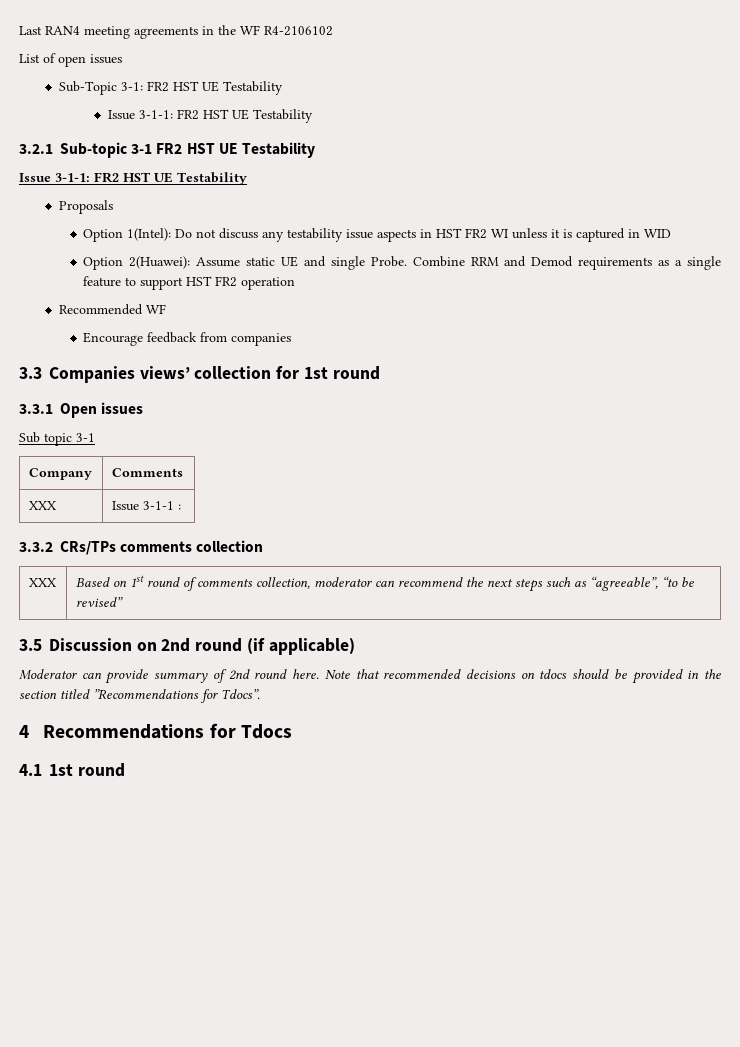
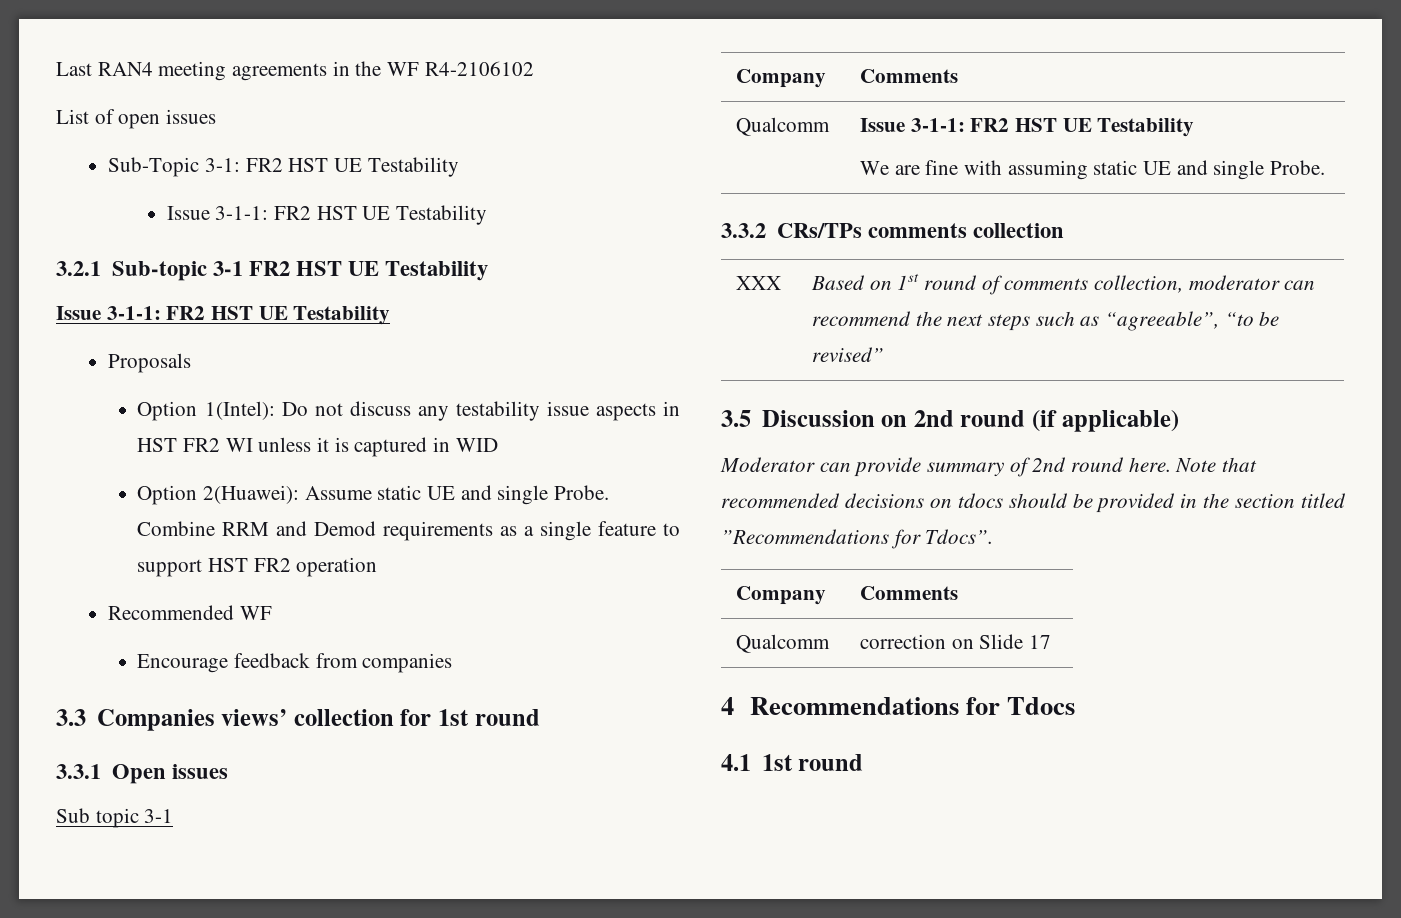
- XXX | Issue 3-1-1 :
+ Qualcomm | Issue 3-1-1: FR2 HST UE Testability
+ We are fine with assuming static UE and single Probe.
  Note that recommended decisions on tdocs should be provided in the section titled ”Recommendations for Tdocs”.
+ Company | Comments
+ Qualcomm | correction on Slide 17

